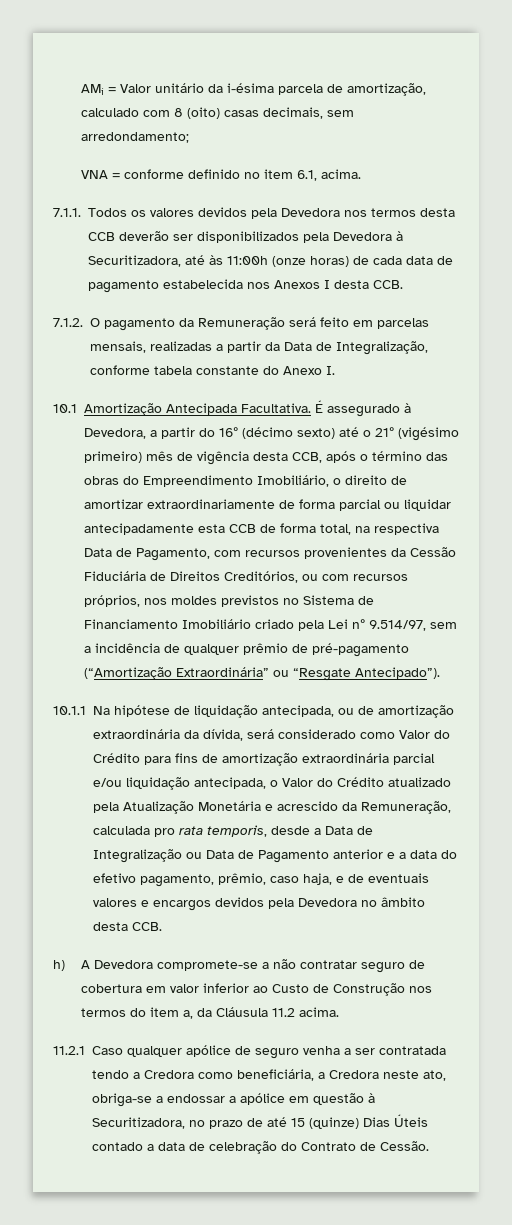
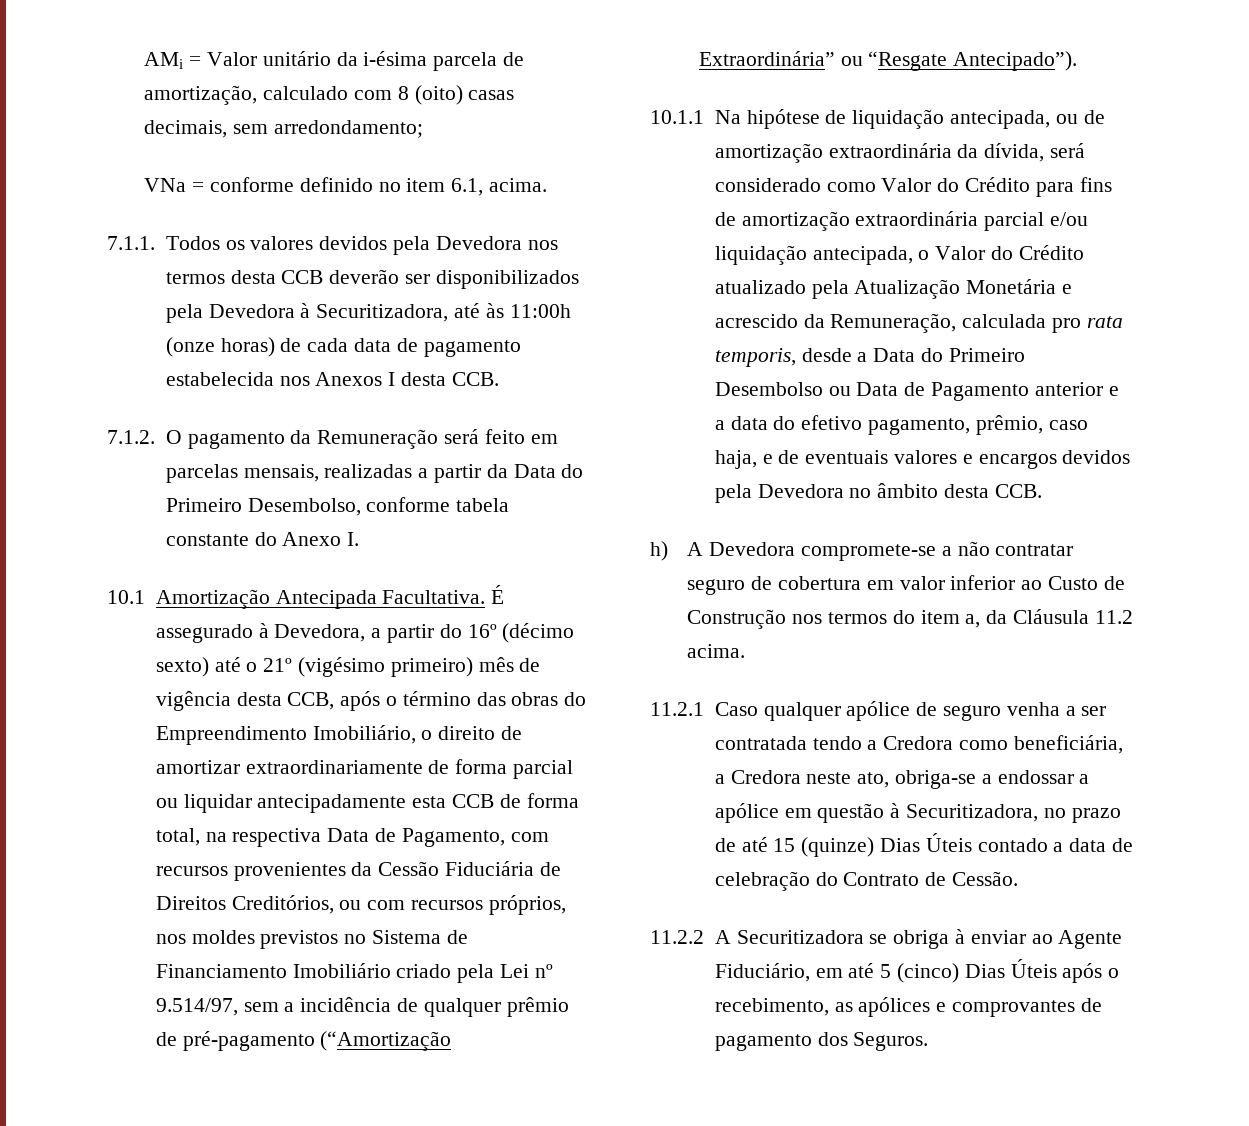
- VNA = conforme definido no item 6.1, acima.
+ VNa = conforme definido no item 6.1, acima.
- 7.1.2. O pagamento da Remuneração será feito em parcelas mensais, realizadas a partir da Data de Integralização, conforme tabela constante do Anexo I.
+ 7.1.2. O pagamento da Remuneração será feito em parcelas mensais, realizadas a partir da Data do Primeiro Desembolso, conforme tabela constante do Anexo I.
- 10.1.1 Na hipótese de liquidação antecipada, ou de amortização extraordinária da dívida, será considerado como Valor do Crédito para fins de amortização extraordinária parcial e/ou liquidação antecipada, o Valor do Crédito atualizado pela Atualização Monetária e acrescido da Remuneração, calculada pro rata temporis, desde a Data de Integralização ou Data de Pagamento anterior e a data do efetivo pagamento, prêmio, caso haja, e de eventuais valores e encargos devidos pela Devedora no âmbito desta CCB.
+ 10.1.1 Na hipótese de liquidação antecipada, ou de amortização extraordinária da dívida, será considerado como Valor do Crédito para fins de amortização extraordinária parcial e/ou liquidação antecipada, o Valor do Crédito atualizado pela Atualização Monetária e acrescido da Remuneração, calculada pro rata temporis, desde a Data do Primeiro Desembolso ou Data de Pagamento anterior e a data do efetivo pagamento, prêmio, caso haja, e de eventuais valores e encargos devidos pela Devedora no âmbito desta CCB.
+ 11.2.2 A Securitizadora se obriga à enviar ao Agente Fiduciário, em até 5 (cinco) Dias Úteis após o recebimento, as apólices e comprovantes de pagamento dos Seguros.

